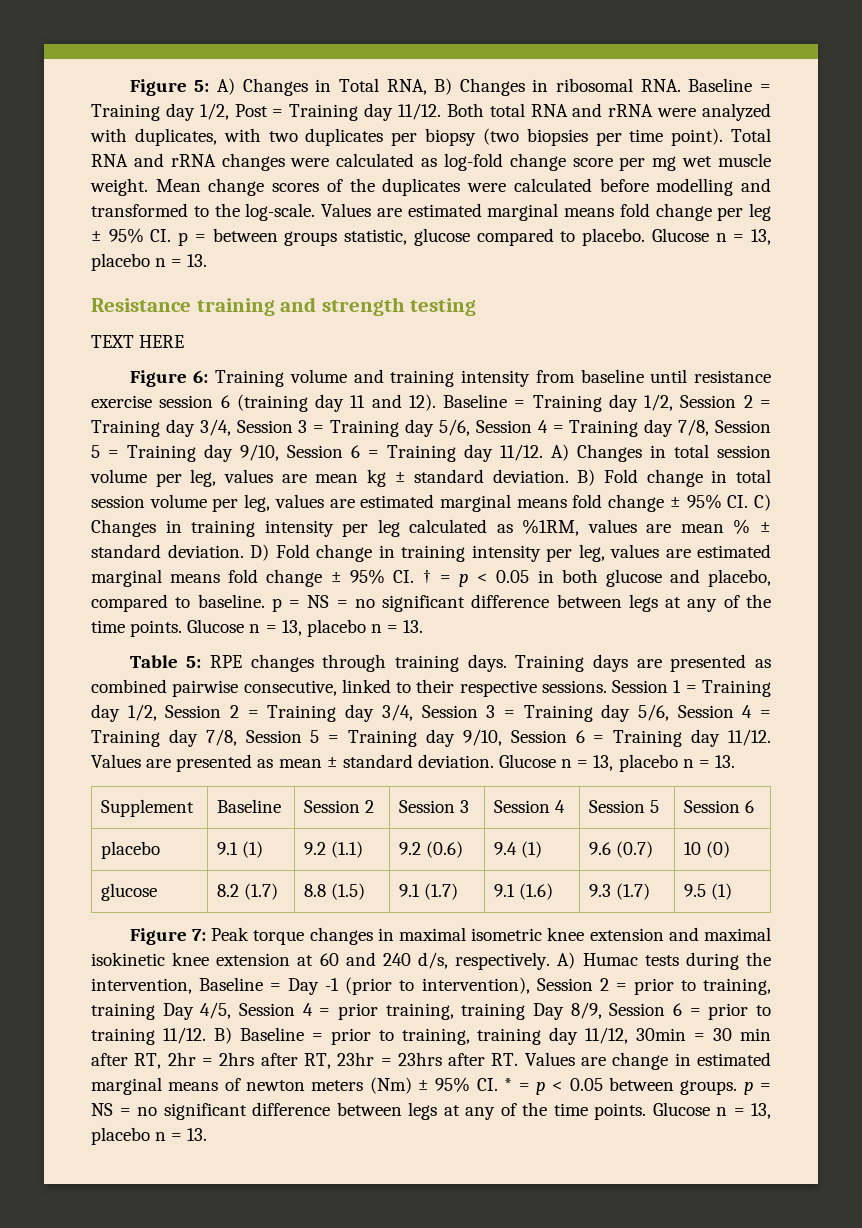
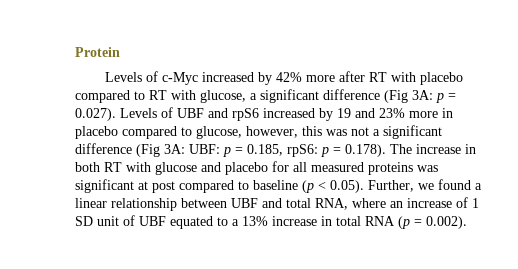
- Figure 5: A) Changes in Total RNA, B) Changes in ribosomal RNA. Baseline = Training day 1/2, Post = Training day 11/12. Both total RNA and rRNA were analyzed with duplicates, with two duplicates per biopsy (two biopsies per time point). Total RNA and rRNA changes were calculated as log-fold change score per mg wet muscle weight. Mean change scores of the duplicates were calculated before modelling and transformed to the log-scale. Values are estimated marginal means fold change per leg ± 95% CI. p = between groups statistic, glucose compared to placebo. Glucose n = 13, placebo n = 13.
- Resistance training and strength testing
- TEXT HERE
- Figure 6: Training volume and training intensity from baseline until resistance exercise session 6 (training day 11 and 12). Baseline = Training day 1/2, Session 2 = Training day 3/4, Session 3 = Training day 5/6, Session 4 = Training day 7/8, Session 5 = Training day 9/10, Session 6 = Training day 11/12. A) Changes in total session volume per leg, values are mean kg ± standard deviation. B) Fold change in total session volume per leg, values are estimated marginal means fold change ± 95% CI. C) Changes in training intensity per leg calculated as %1RM, values are mean % ± standard deviation. D) Fold change in training intensity per leg, values are estimated marginal means fold change ± 95% CI. † = p < 0.05 in both glucose and placebo, compared to baseline. p = NS = no significant difference between legs at any of the time points. Glucose n = 13, placebo n = 13.
- Table 5: RPE changes through training days. Training days are presented as combined pairwise consecutive, linked to their respective sessions. Session 1 = Training day 1/2, Session 2 = Training day 3/4, Session 3 = Training day 5/6, Session 4 = Training day 7/8, Session 5 = Training day 9/10, Session 6 = Training day 11/12. Values are presented as mean ± standard deviation. Glucose n = 13, placebo n = 13.
- Supplement | Baseline | Session 2 | Session 3 | Session 4 | Session 5 | Session 6
- placebo | 9.1 (1) | 9.2 (1.1) | 9.2 (0.6) | 9.4 (1) | 9.6 (0.7) | 10 (0)
- glucose | 8.2 (1.7) | 8.8 (1.5) | 9.1 (1.7) | 9.1 (1.6) | 9.3 (1.7) | 9.5 (1)
- Figure 7: Peak torque changes in maximal isometric knee extension and maximal isokinetic knee extension at 60 and 240 d/s, respectively. A) Humac tests during the intervention, Baseline = Day -1 (prior to intervention), Session 2 = prior to training, training Day 4/5, Session 4 = prior training, training Day 8/9, Session 6 = prior to training 11/12. B) Baseline = prior to training, training day 11/12, 30min = 30 min after RT, 2hr = 2hrs after RT, 23hr = 23hrs after RT. Values are change in estimated marginal means of newton meters (Nm) ± 95% CI. * = p < 0.05 between groups. p = NS = no significant difference between legs at any of the time points. Glucose n = 13, placebo n = 13.
+ Protein
+ Levels of c-Myc increased by 42% more after RT with placebo compared to RT with glucose, a significant difference (Fig 3A: p = 0.027). Levels of UBF and rpS6 increased by 19 and 23% more in placebo compared to glucose, however, this was not a significant difference (Fig 3A: UBF: p = 0.185, rpS6: p = 0.178). The increase in both RT with glucose and placebo for all measured proteins was significant at post compared to baseline (p < 0.05). Further, we found a linear relationship between UBF and total RNA, where an increase of 1 SD unit of UBF equated to a 13% increase in total RNA (p = 0.002).

